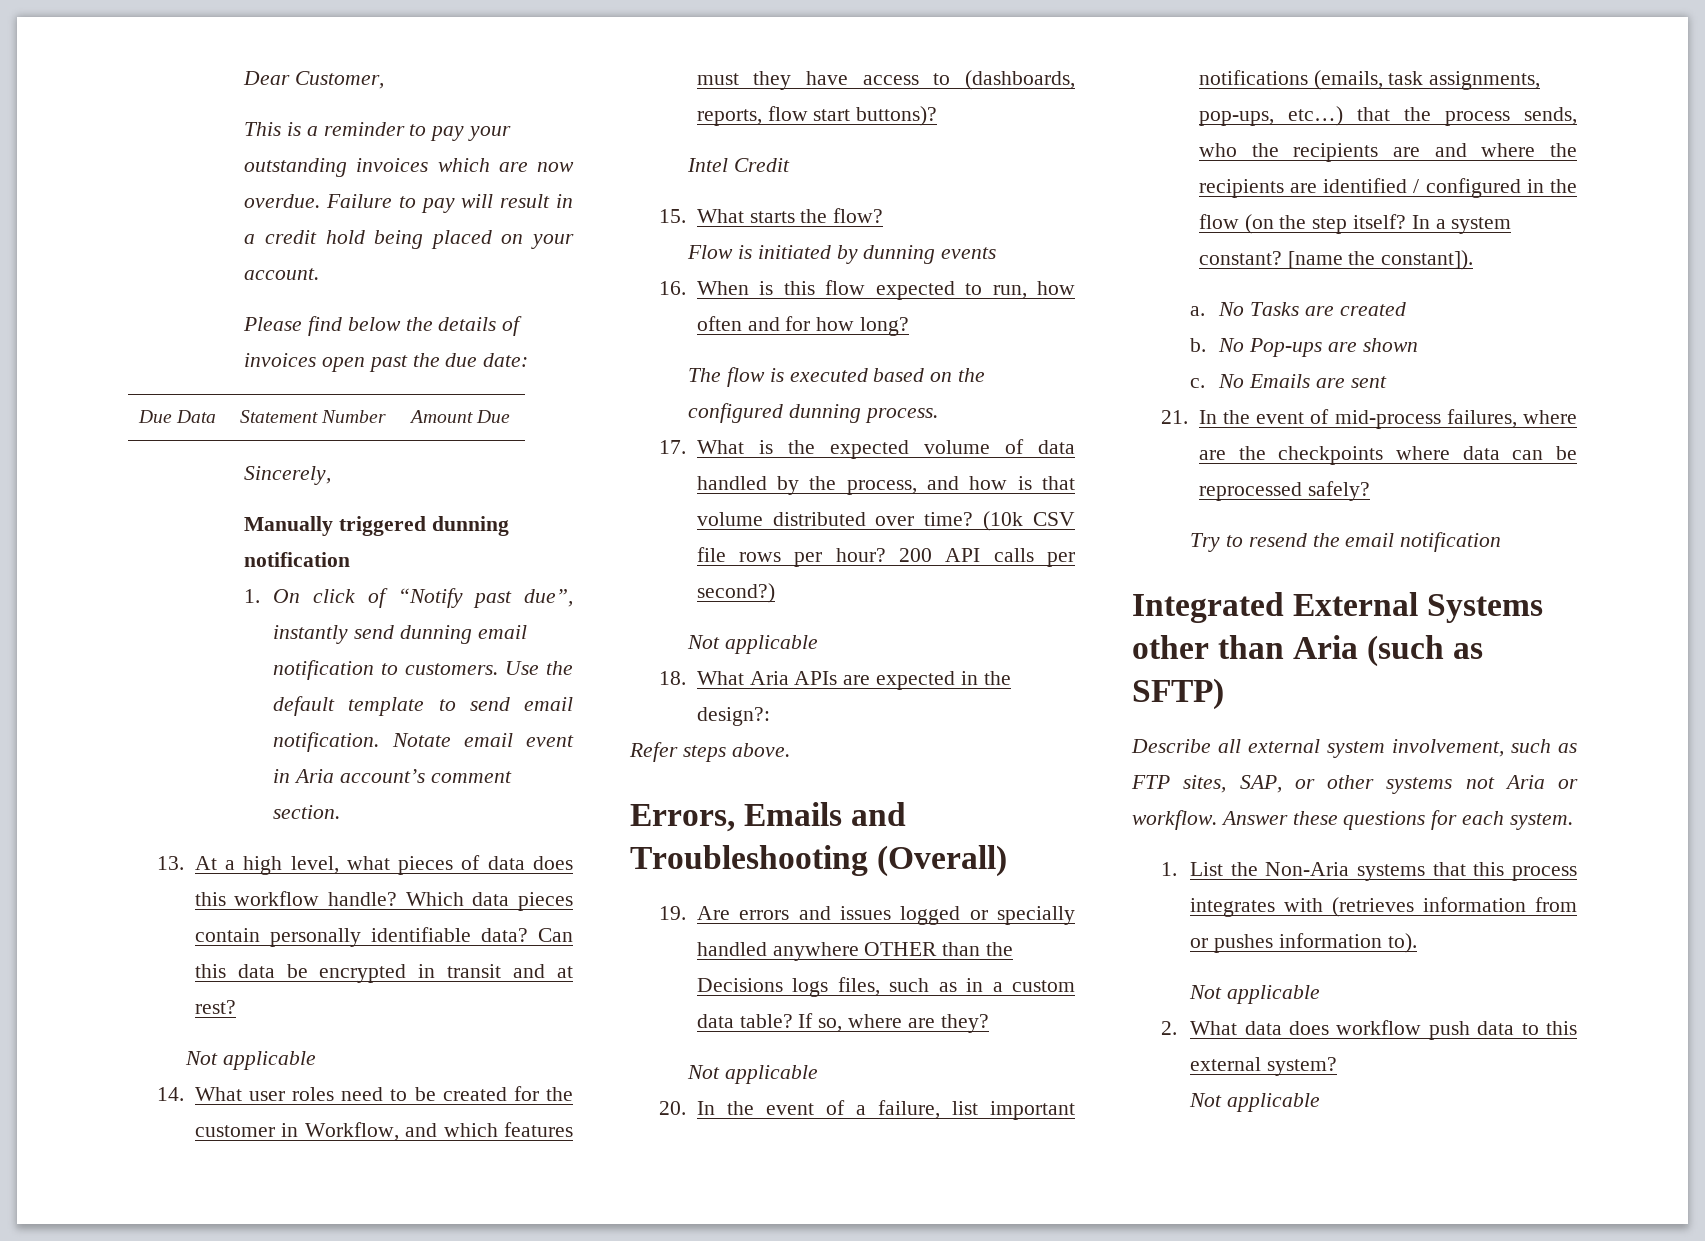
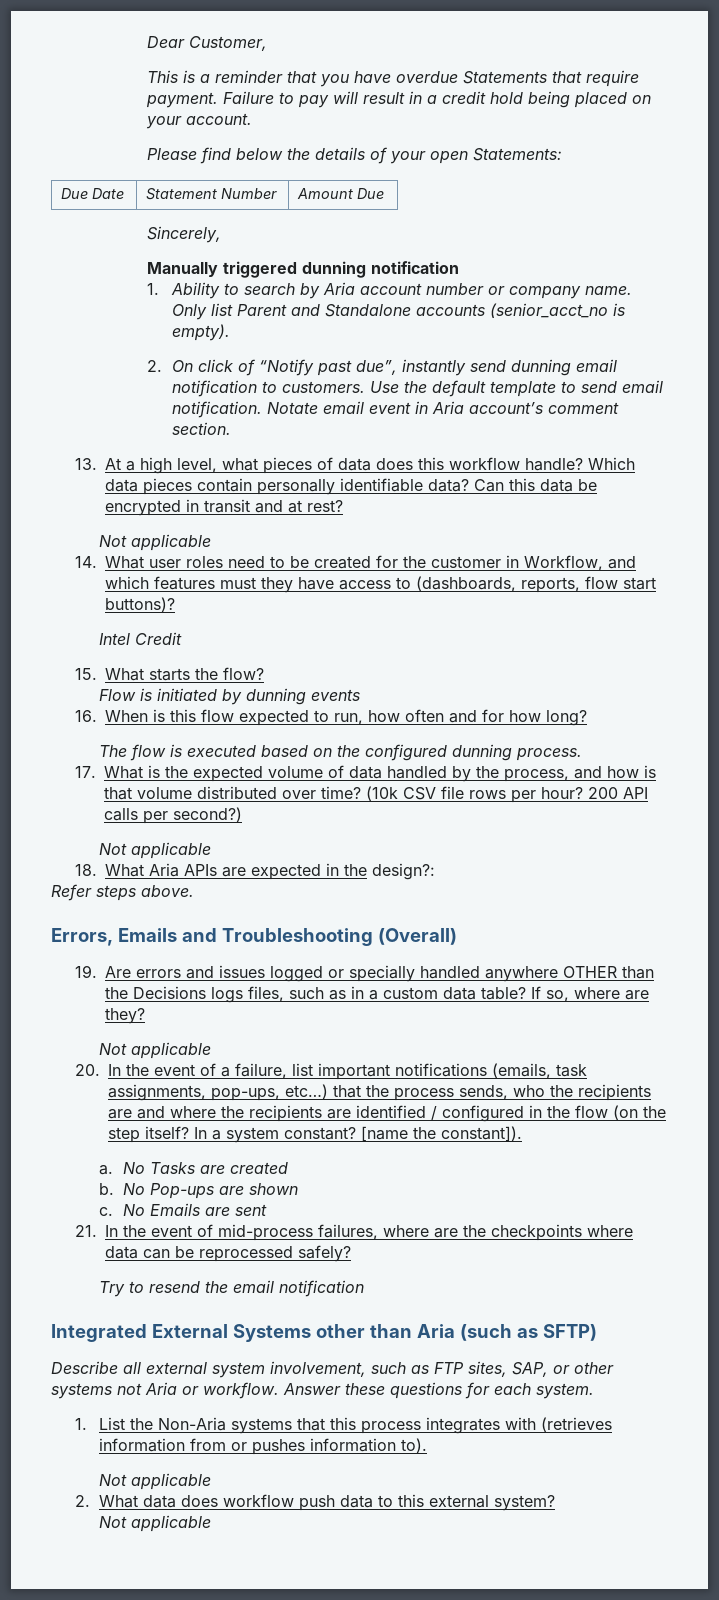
- This is a reminder to pay your outstanding invoices which are now overdue.
+ This is a reminder that you have overdue Statements that require payment.
- Please find below the details of invoices open past the due date:
- Due Data | Statement Number | Amount Due
+ Please find below the details of your open Statements:
+ Due Date | Statement Number | Amount Due
- 1. On click of “Notify past due”, instantly send dunning email notification to customers.
+ 1. Ability to search by Aria account number or company name. Only list Parent and Standalone accounts (senior_acct_no is empty).
+ 2. On click of “Notify past due”, instantly send dunning email notification to customers.

